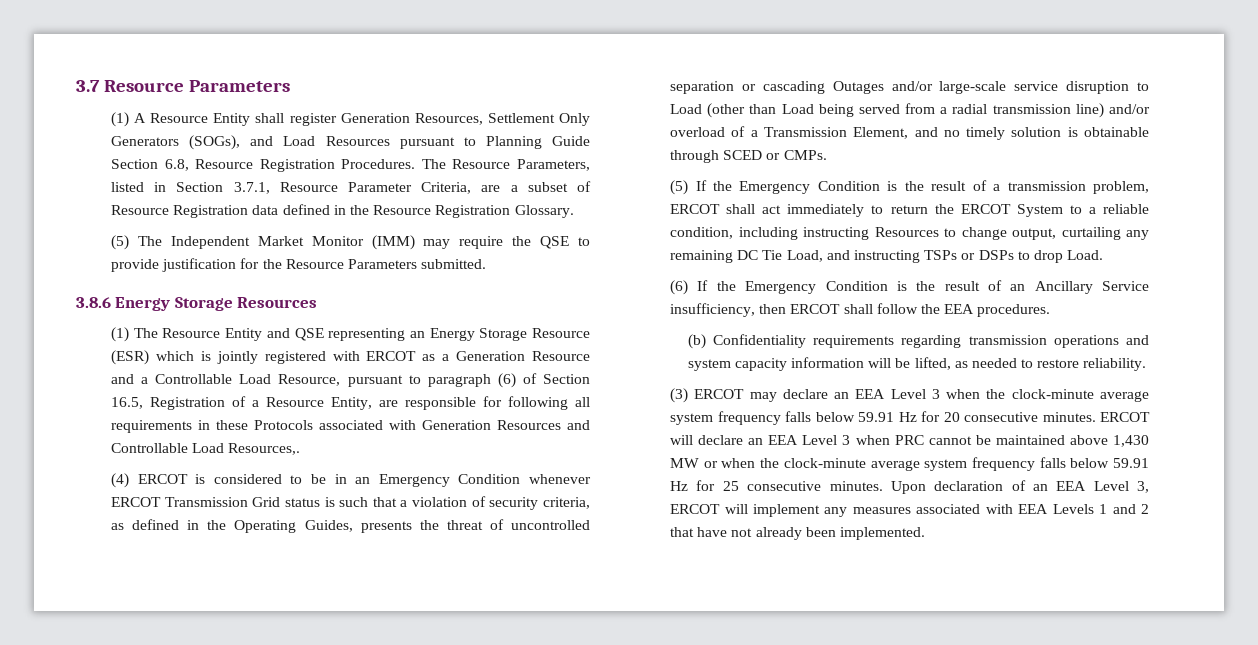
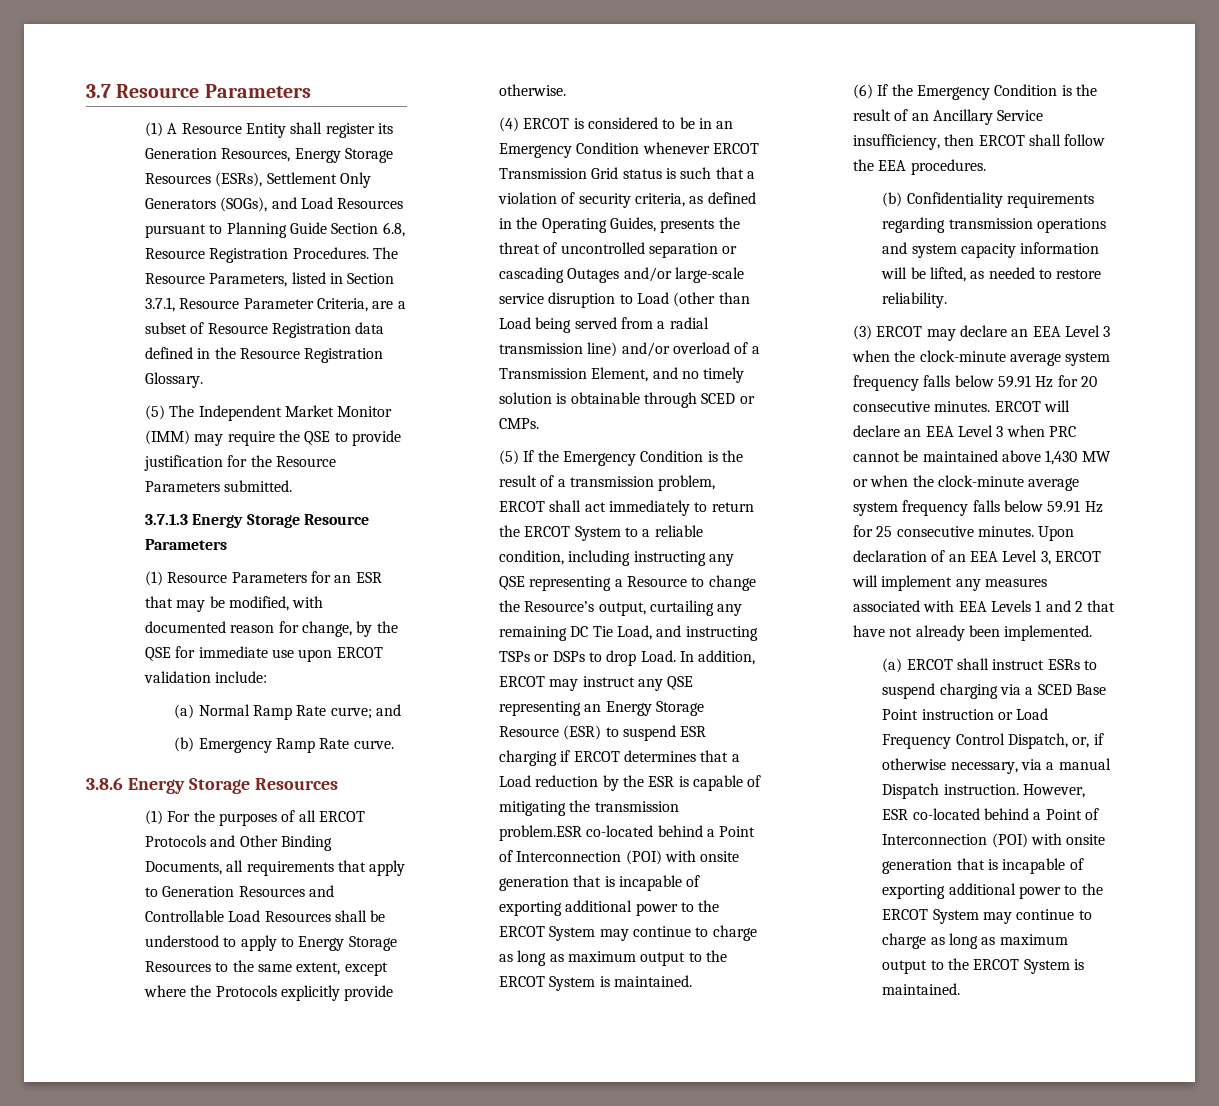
- (1) A Resource Entity shall register Generation Resources, Settlement Only Generators (SOGs), and Load Resources pursuant to Planning Guide Section 6.8, Resource Registration Procedures.
+ (1) A Resource Entity shall register its Generation Resources, Energy Storage Resources (ESRs), Settlement Only Generators (SOGs), and Load Resources pursuant to Planning Guide Section 6.8, Resource Registration Procedures.
+ 3.7.1.3 Energy Storage Resource Parameters
+ (1) Resource Parameters for an ESR that may be modified, with documented reason for change, by the QSE for immediate use upon ERCOT validation include:
+ (a) Normal Ramp Rate curve; and
+ (b) Emergency Ramp Rate curve.
- (1) The Resource Entity and QSE representing an Energy Storage Resource (ESR) which is jointly registered with ERCOT as a Generation Resource and a Controllable Load Resource, pursuant to paragraph (6) of Section 16.5, Registration of a Resource Entity, are responsible for following all requirements in these Protocols associated with Generation Resources and Controllable Load Resources,.
+ (1) For the purposes of all ERCOT Protocols and Other Binding Documents, all requirements that apply to Generation Resources and Controllable Load Resources shall be understood to apply to Energy Storage Resources to the same extent, except where the Protocols explicitly provide otherwise.
- (5) If the Emergency Condition is the result of a transmission problem, ERCOT shall act immediately to return the ERCOT System to a reliable condition, including instructing Resources to change output, curtailing any remaining DC Tie Load, and instructing TSPs or DSPs to drop Load.
+ (5) If the Emergency Condition is the result of a transmission problem, ERCOT shall act immediately to return the ERCOT System to a reliable condition, including instructing any QSE representing a Resource to change the Resource’s output, curtailing any remaining DC Tie Load, and instructing TSPs or DSPs to drop Load. In addition, ERCOT may instruct any QSE representing an Energy Storage Resource (ESR) to suspend ESR charging if ERCOT determines that a Load reduction by the ESR is capable of mitigating the transmission problem.ESR co-located behind a Point of Interconnection (POI) with onsite generation that is incapable of exporting additional power to the ERCOT System may continue to charge as long as maximum output to the ERCOT System is maintained.
+ (a) ERCOT shall instruct ESRs to suspend charging via a SCED Base Point instruction or Load Frequency Control Dispatch, or, if otherwise necessary, via a manual Dispatch instruction. However, ESR co-located behind a Point of Interconnection (POI) with onsite generation that is incapable of exporting additional power to the ERCOT System may continue to charge as long as maximum output to the ERCOT System is maintained.

